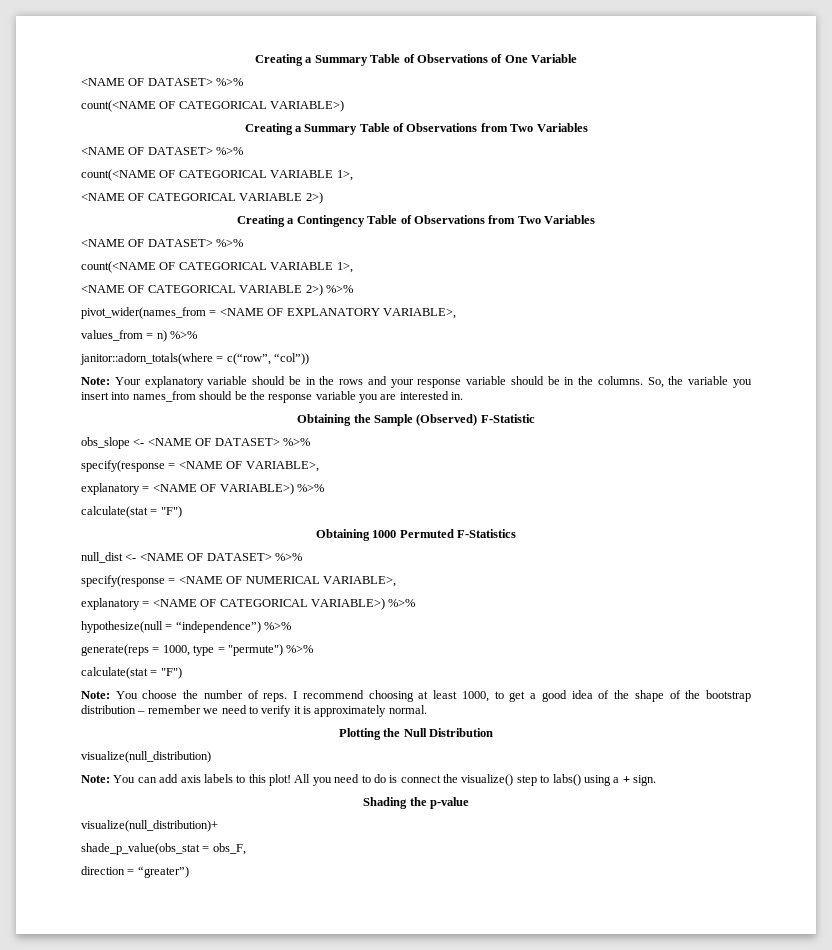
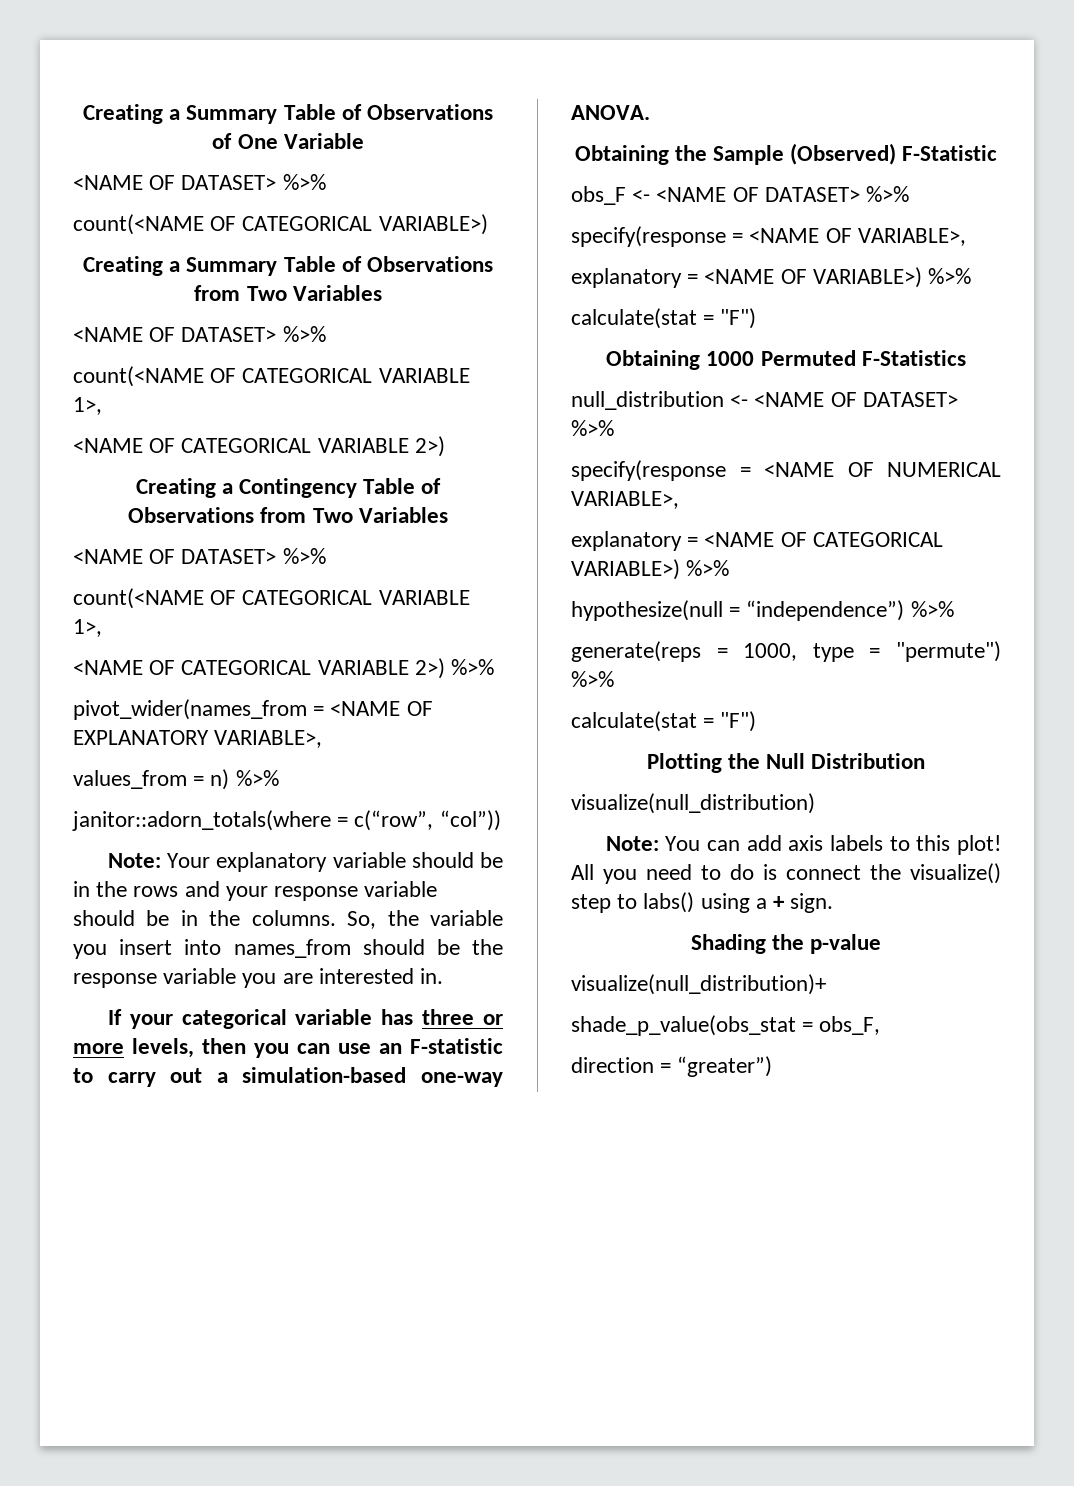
+ If your categorical variable has three or more levels, then you can use an F-statistic to carry out a simulation-based one-way ANOVA.
- obs_slope <- <NAME OF DATASET> %>%
+ obs_F <- <NAME OF DATASET> %>%
- null_dist <- <NAME OF DATASET> %>%
+ null_distribution <- <NAME OF DATASET> %>%
- Note: You choose the number of reps. I recommend choosing at least 1000, to get a good idea of the shape of the bootstrap distribution – remember we need to verify it is approximately normal.

